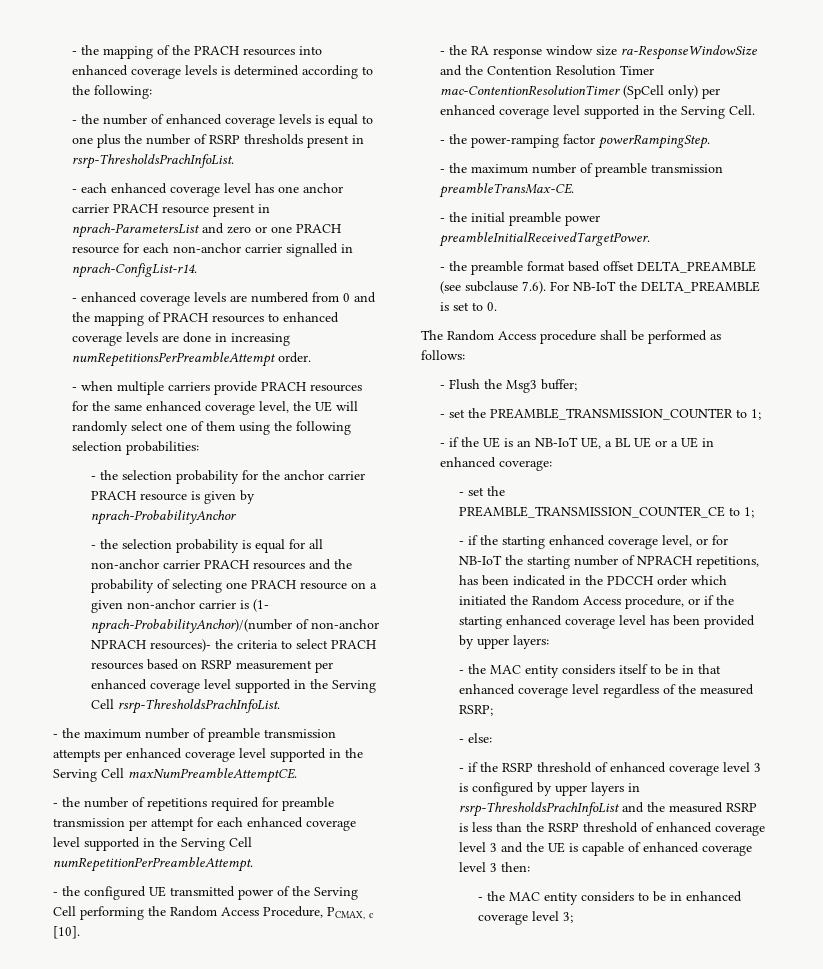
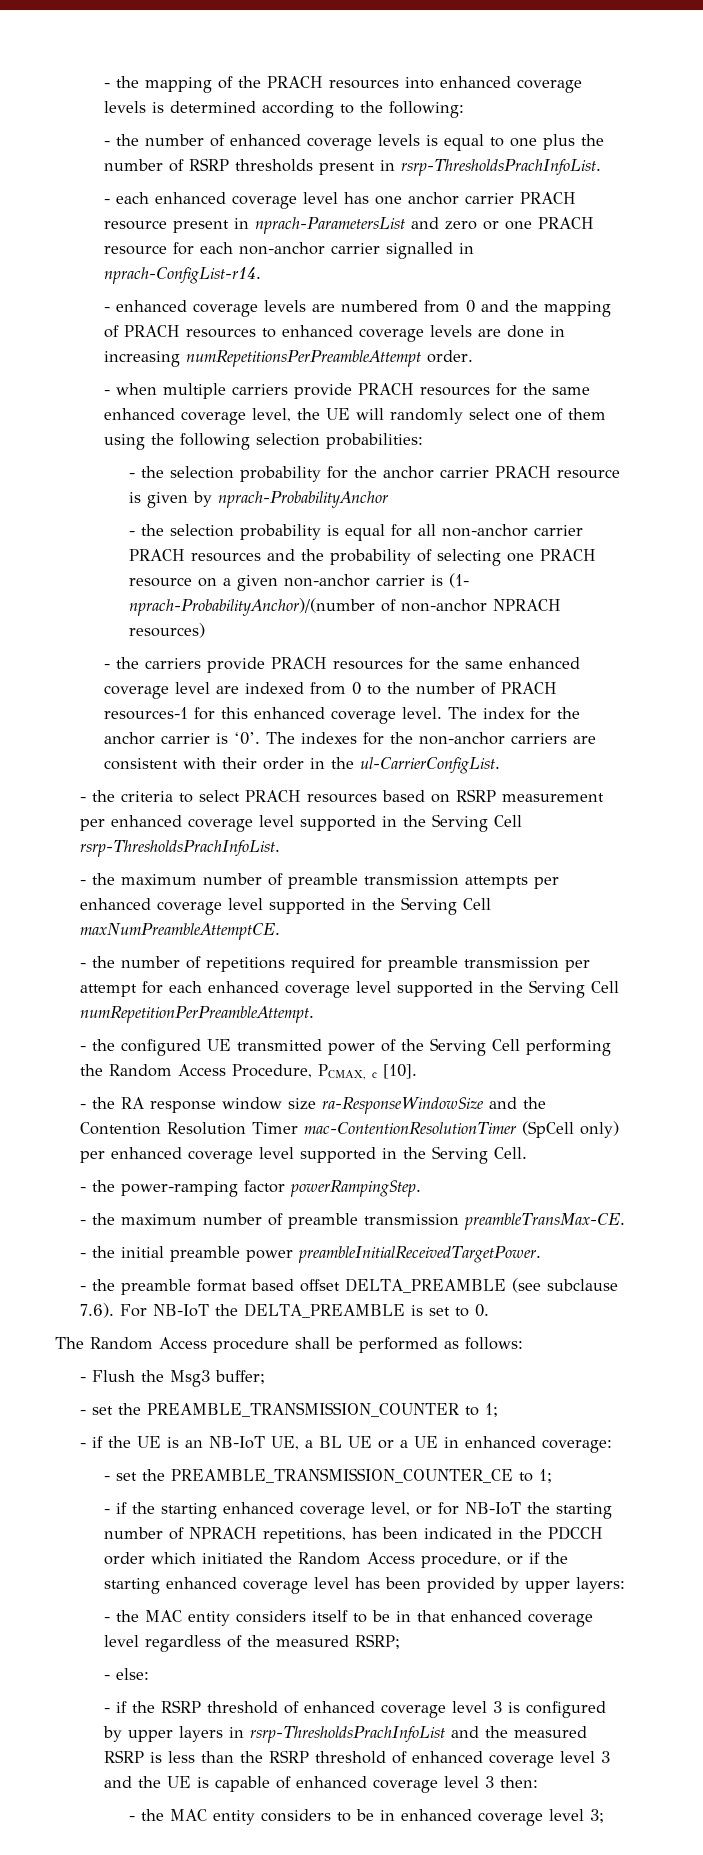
- - the selection probability is equal for all non-anchor carrier PRACH resources and the probability of selecting one PRACH resource on a given non-anchor carrier is (1- nprach-ProbabilityAnchor)/(number of non-anchor NPRACH resources)- the criteria to select PRACH resources based on RSRP measurement per enhanced coverage level supported in the Serving Cell rsrp-ThresholdsPrachInfoList.
+ - the selection probability is equal for all non-anchor carrier PRACH resources and the probability of selecting one PRACH resource on a given non-anchor carrier is (1- nprach-ProbabilityAnchor)/(number of non-anchor NPRACH resources)
+ - the carriers provide PRACH resources for the same enhanced coverage level are indexed from 0 to the number of PRACH resources-1 for this enhanced coverage level. The index for the anchor carrier is ‘0’. The indexes for the non-anchor carriers are consistent with their order in the ul-CarrierConfigList.
+ - the criteria to select PRACH resources based on RSRP measurement per enhanced coverage level supported in the Serving Cell rsrp-ThresholdsPrachInfoList.

